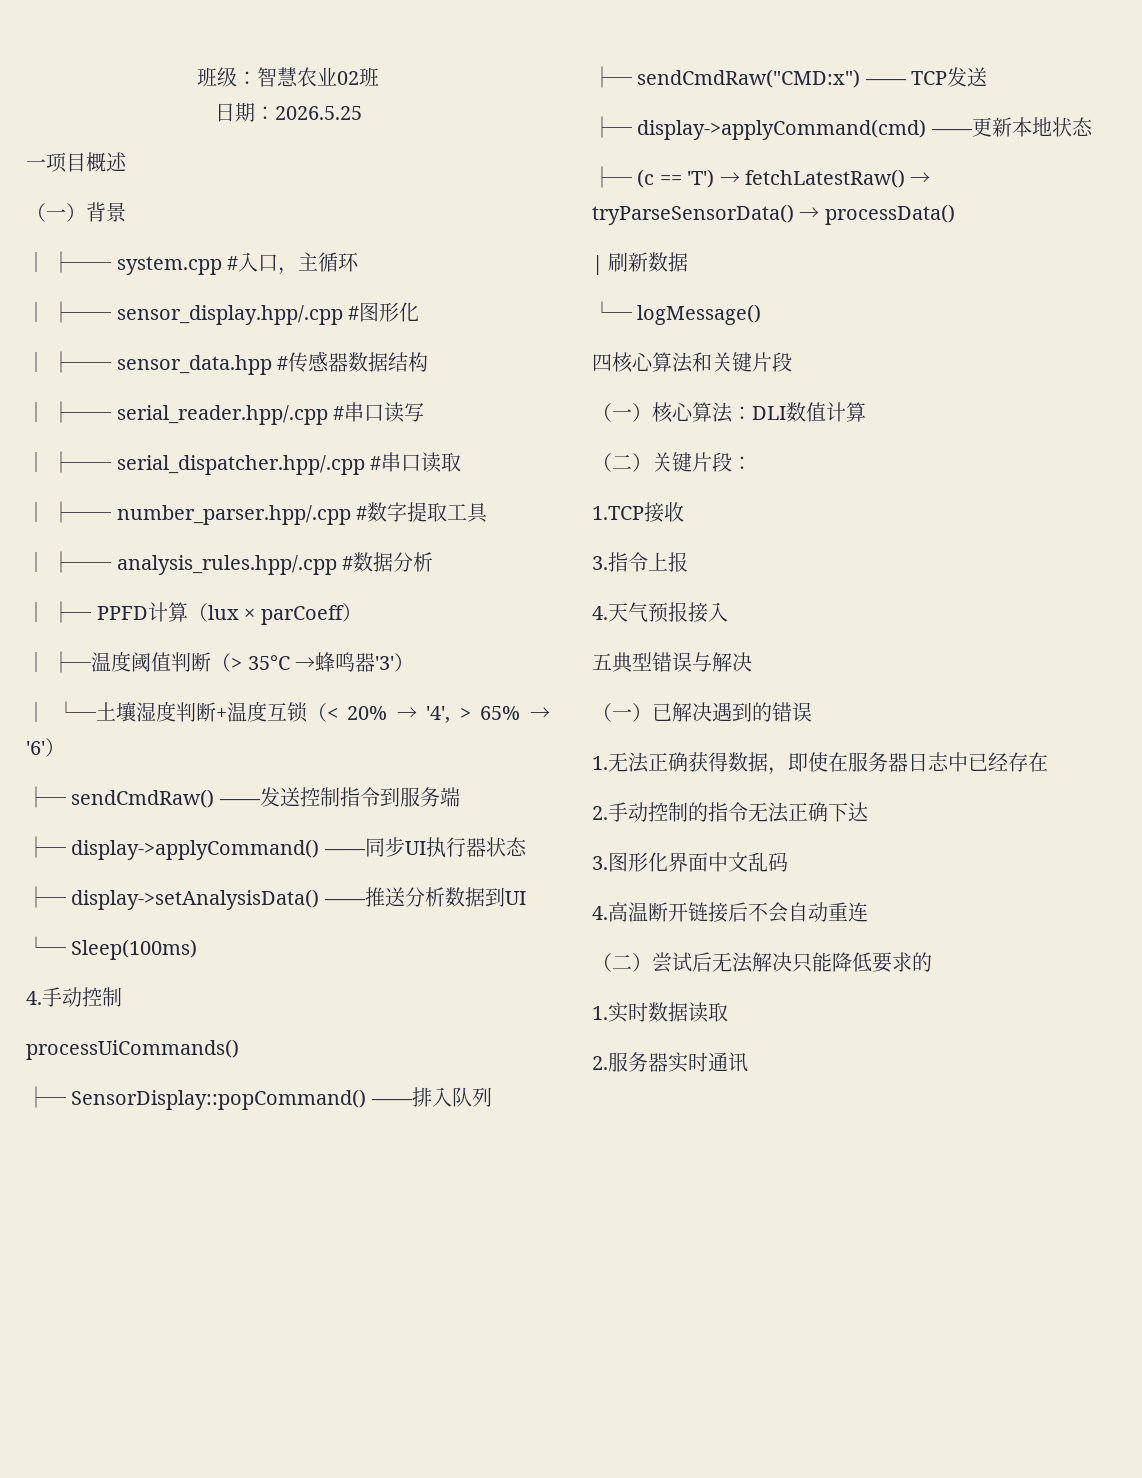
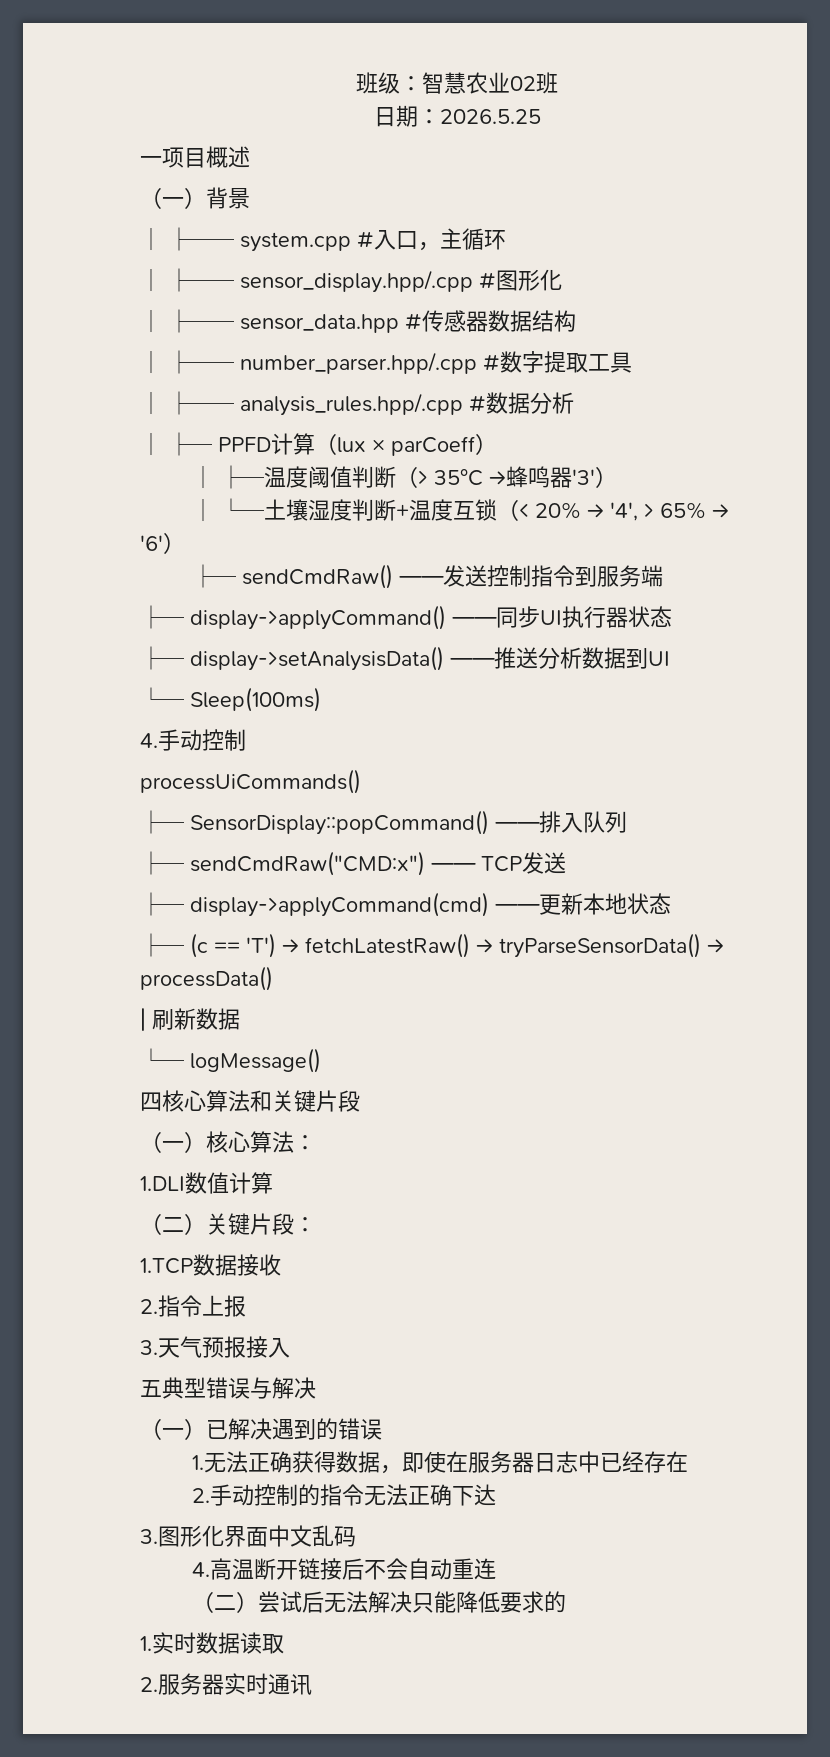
- │ ├── serial_reader.hpp/.cpp #串口读写
- │ ├── serial_dispatcher.hpp/.cpp #串口读取
- （一）核心算法：DLI数值计算
+ （一）核心算法：
+ 1.DLI数值计算
- 1.TCP接收
+ 1.TCP数据接收
- 3.指令上报
+ 2.指令上报
- 4.天气预报接入
+ 3.天气预报接入

